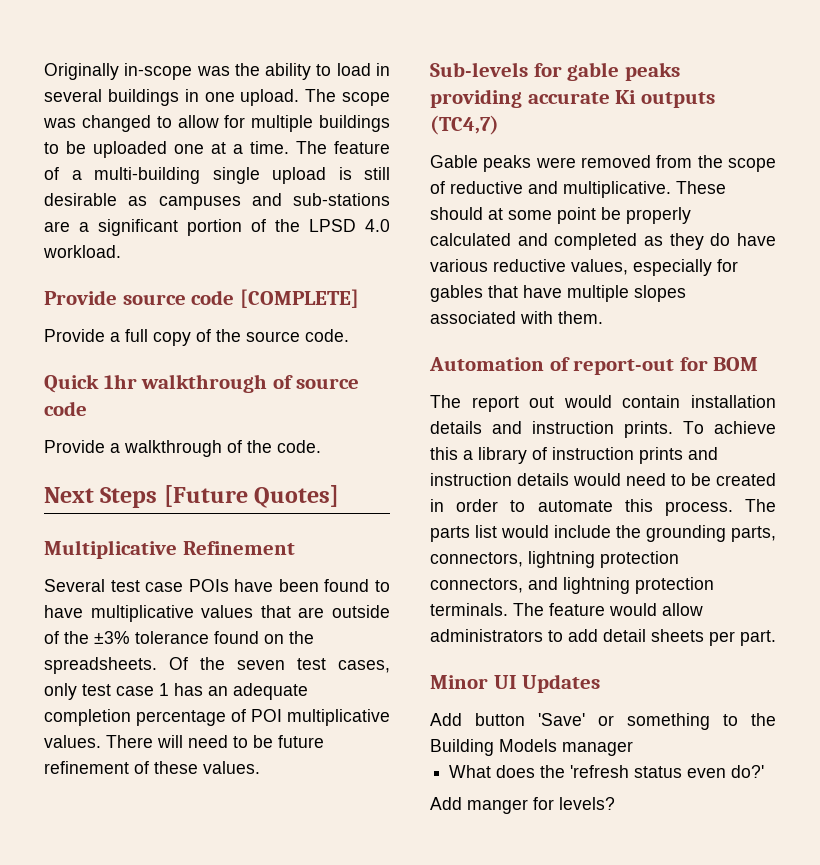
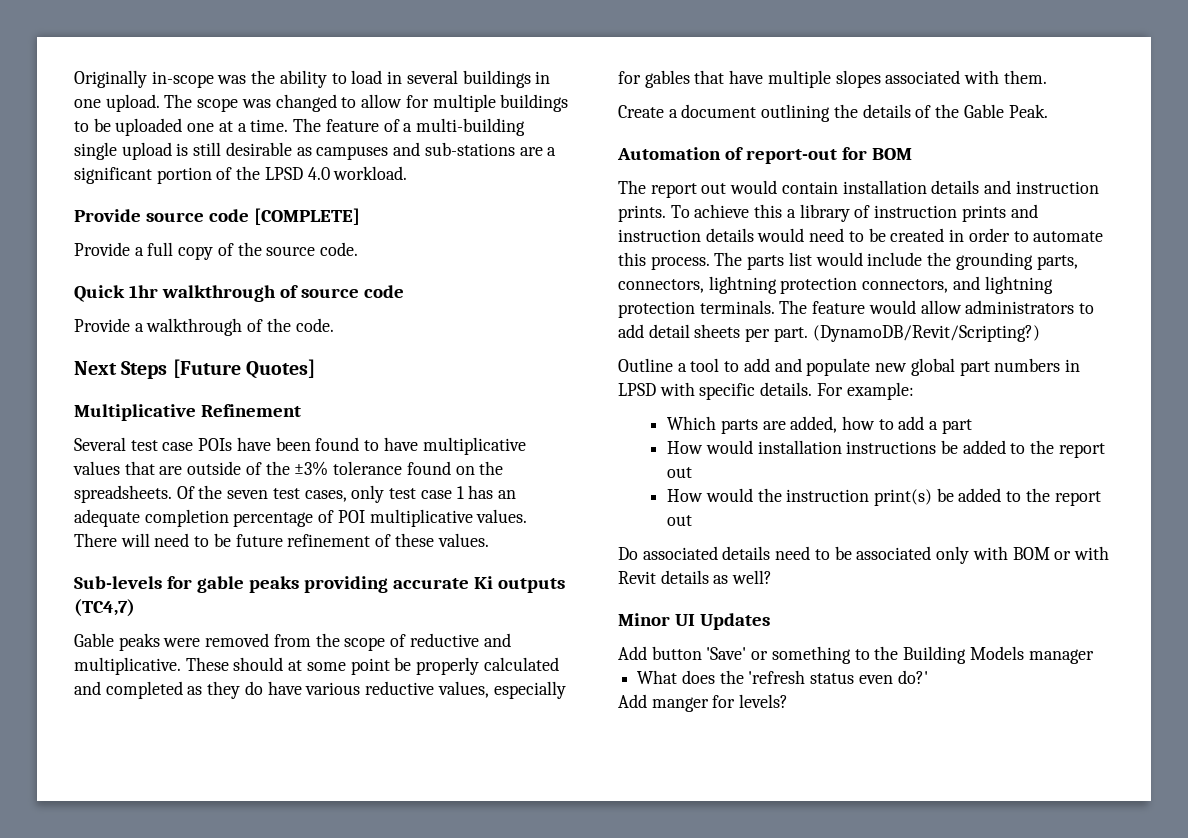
+ Create a document outlining the details of the Gable Peak.
+ (DynamoDB/Revit/Scripting?)
+ Outline a tool to add and populate new global part numbers in LPSD with specific details. For example:
+ Which parts are added, how to add a part
+ How would installation instructions be added to the report out
+ How would the instruction print(s) be added to the report out
+ Do associated details need to be associated only with BOM or with Revit details as well?

